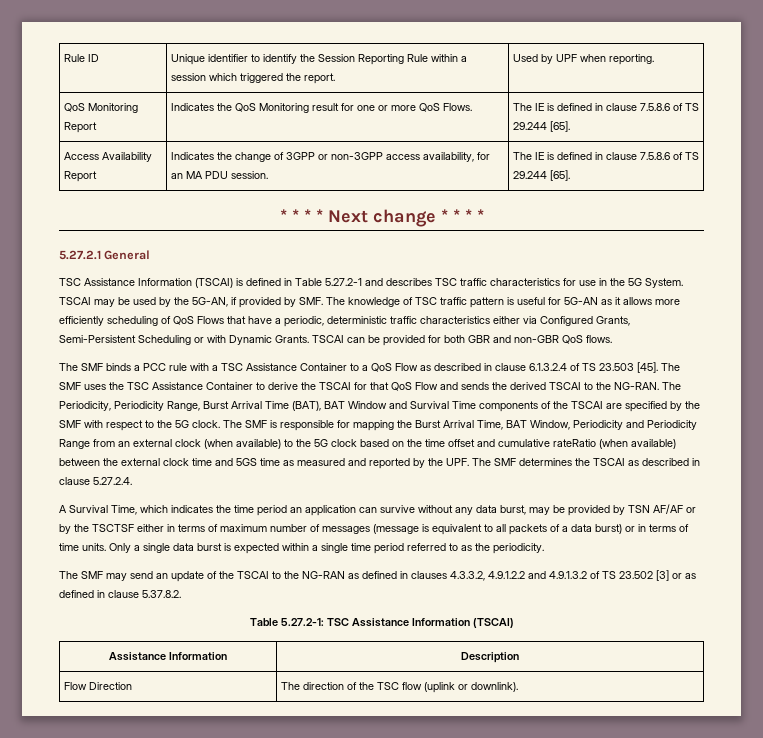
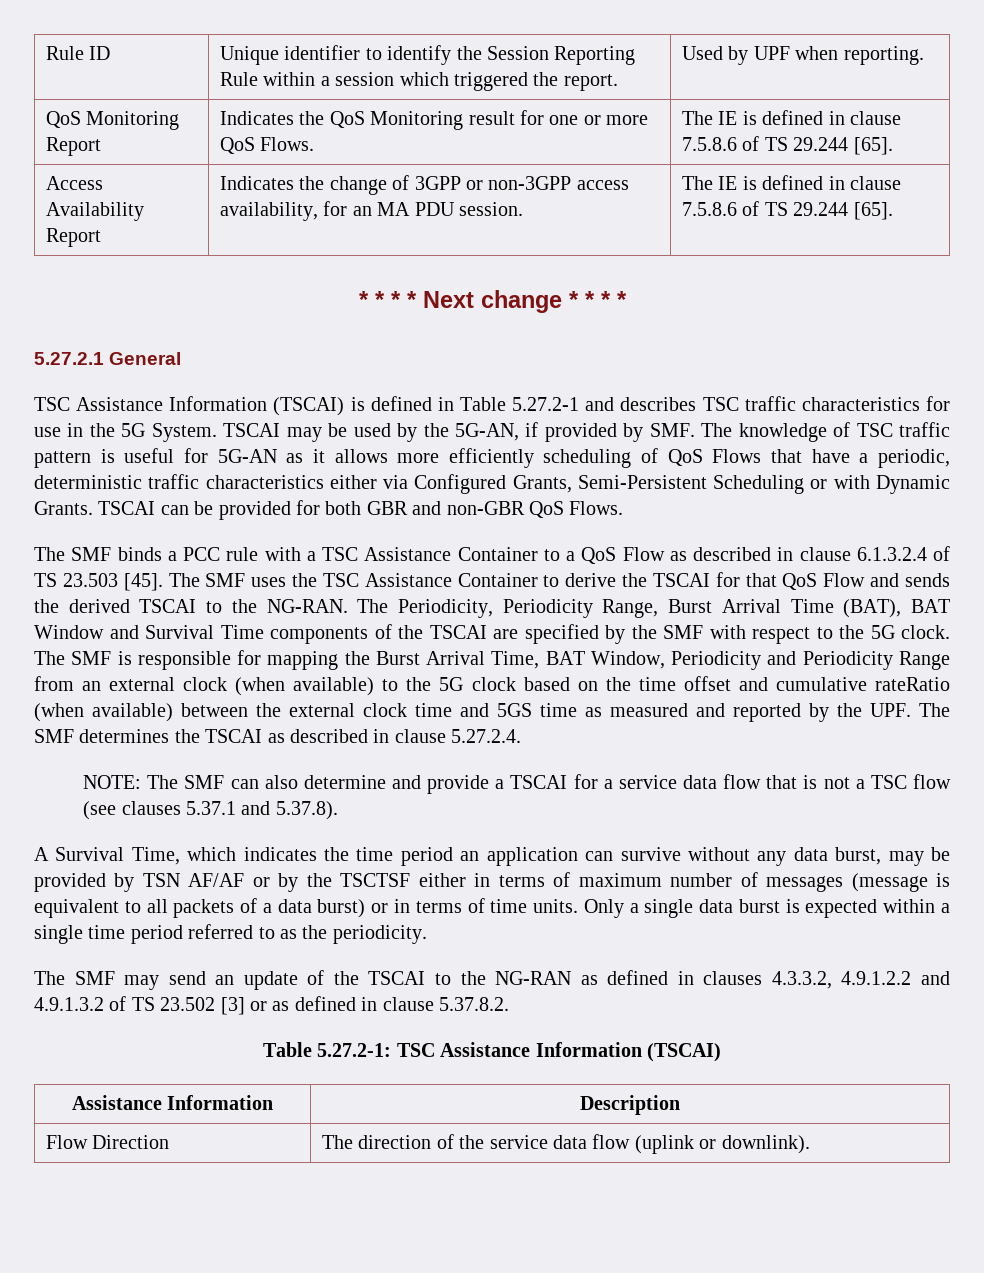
- TSCAI can be provided for both GBR and non-GBR QoS flows.
+ TSCAI can be provided for both GBR and non-GBR QoS Flows.
+ NOTE: The SMF can also determine and provide a TSCAI for a service data flow that is not a TSC flow (see clauses 5.37.1 and 5.37.8).
- Flow Direction | The direction of the TSC flow (uplink or downlink).
+ Flow Direction | The direction of the service data flow (uplink or downlink).

